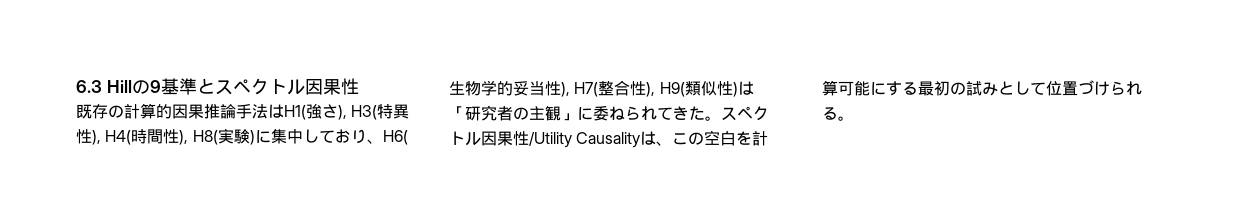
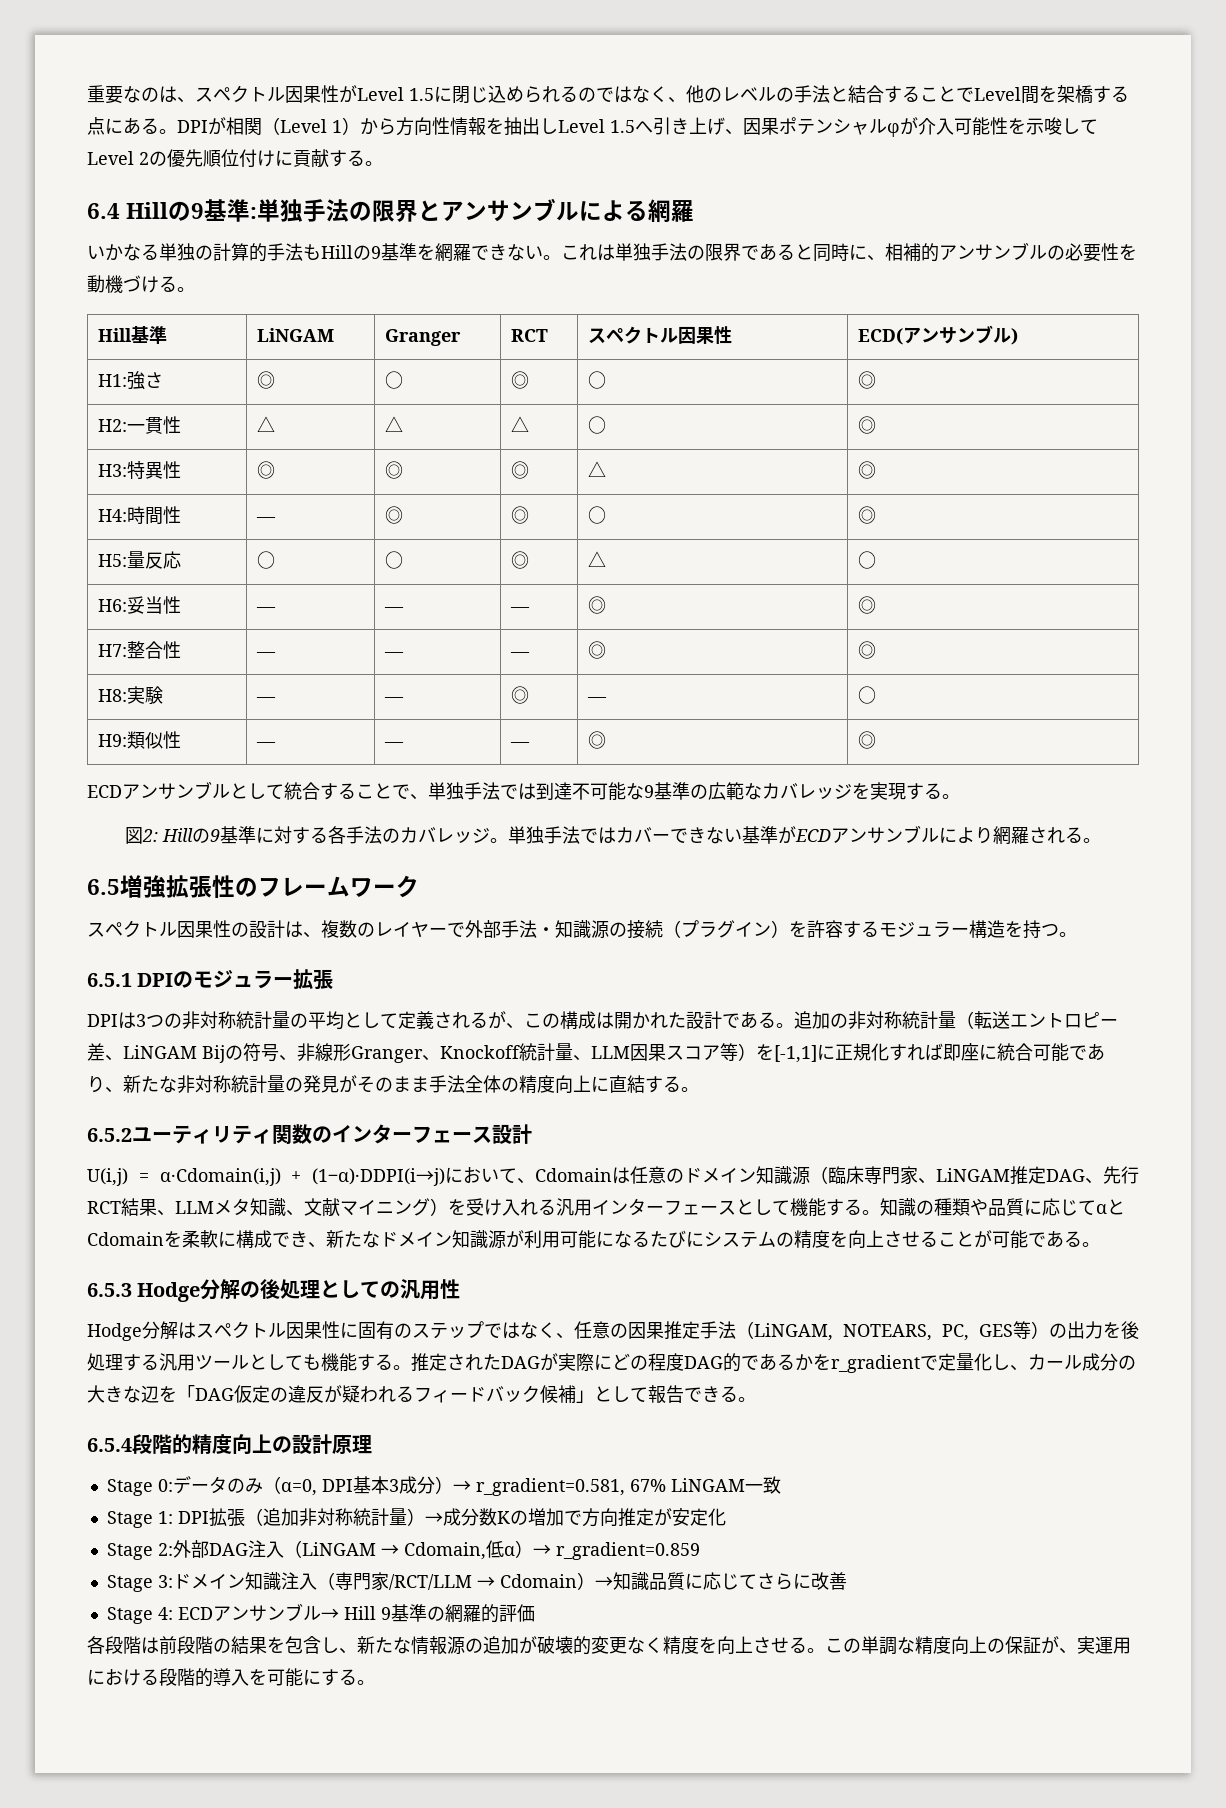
- 6.3 Hillの9基準とスペクトル因果性
- 既存の計算的因果推論手法はH1(強さ), H3(特異性), H4(時間性), H8(実験)に集中しており、H6(生物学的妥当性), H7(整合性), H9(類似性)は「研究者の主観」に委ねられてきた。スペクトル因果性/Utility Causalityは、この空白を計算可能にする最初の試みとして位置づけられる。
+ 重要なのは、スペクトル因果性がLevel 1.5に閉じ込められるのではなく、他のレベルの手法と結合することでLevel間を架橋する点にある。DPIが相関（Level 1）から方向性情報を抽出しLevel 1.5へ引き上げ、因果ポテンシャルφが介入可能性を示唆してLevel 2の優先順位付けに貢献する。
+ 6.4 Hillの9基準:単独手法の限界とアンサンブルによる網羅
+ いかなる単独の計算的手法もHillの9基準を網羅できない。これは単独手法の限界であると同時に、相補的アンサンブルの必要性を動機づける。
+ Hill基準 | LiNGAM | Granger | RCT | スペクトル因果性 | ECD(アンサンブル)
+ H1:強さ | ◎ | ○ | ◎ | ○ | ◎
+ H2:一貫性 | △ | △ | △ | ○ | ◎
+ H3:特異性 | ◎ | ◎ | ◎ | △ | ◎
+ H4:時間性 | — | ◎ | ◎ | ○ | ◎
+ H5:量反応 | ○ | ○ | ◎ | △ | ○
+ H6:妥当性 | — | — | — | ◎ | ◎
+ H7:整合性 | — | — | — | ◎ | ◎
+ H8:実験 | — | — | ◎ | — | ○
+ H9:類似性 | — | — | — | ◎ | ◎
+ ECDアンサンブルとして統合することで、単独手法では到達不可能な9基準の広範なカバレッジを実現する。
+ 図2: Hillの9基準に対する各手法のカバレッジ。単独手法ではカバーできない基準がECDアンサンブルにより網羅される。
+ 6.5増強拡張性のフレームワーク
+ スペクトル因果性の設計は、複数のレイヤーで外部手法・知識源の接続（プラグイン）を許容するモジュラー構造を持つ。
+ 6.5.1 DPIのモジュラー拡張
+ DPIは3つの非対称統計量の平均として定義されるが、この構成は開かれた設計である。追加の非対称統計量（転送エントロピー差、LiNGAM Bijの符号、非線形Granger、Knockoff統計量、LLM因果スコア等）を[-1,1]に正規化すれば即座に統合可能であり、新たな非対称統計量の発見がそのまま手法全体の精度向上に直結する。
+ 6.5.2ユーティリティ関数のインターフェース設計
+ U(i,j) = α·Cdomain(i,j) + (1−α)·DDPI(i→j)において、Cdomainは任意のドメイン知識源（臨床専門家、LiNGAM推定DAG、先行RCT結果、LLMメタ知識、文献マイニング）を受け入れる汎用インターフェースとして機能する。知識の種類や品質に応じてαとCdomainを柔軟に構成でき、新たなドメイン知識源が利用可能になるたびにシステムの精度を向上させることが可能である。
+ 6.5.3 Hodge分解の後処理としての汎用性
+ Hodge分解はスペクトル因果性に固有のステップではなく、任意の因果推定手法（LiNGAM, NOTEARS, PC, GES等）の出力を後処理する汎用ツールとしても機能する。推定されたDAGが実際にどの程度DAG的であるかをr_gradientで定量化し、カール成分の大きな辺を「DAG仮定の違反が疑われるフィードバック候補」として報告できる。
+ 6.5.4段階的精度向上の設計原理
+ Stage 0:データのみ（α=0, DPI基本3成分）→ r_gradient=0.581, 67% LiNGAM一致
+ Stage 1: DPI拡張（追加非対称統計量）→成分数Kの増加で方向推定が安定化
+ Stage 2:外部DAG注入（LiNGAM → Cdomain,低α）→ r_gradient=0.859
+ Stage 3:ドメイン知識注入（専門家/RCT/LLM → Cdomain）→知識品質に応じてさらに改善
+ Stage 4: ECDアンサンブル→ Hill 9基準の網羅的評価
+ 各段階は前段階の結果を包含し、新たな情報源の追加が破壊的変更なく精度を向上させる。この単調な精度向上の保証が、実運用における段階的導入を可能にする。

